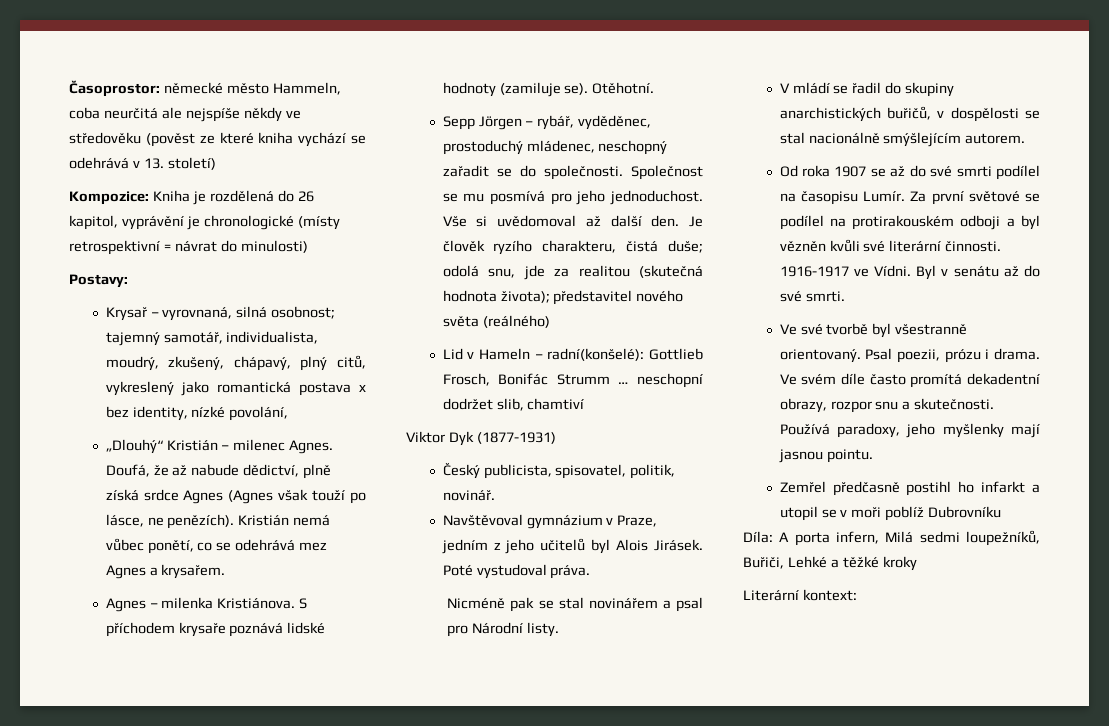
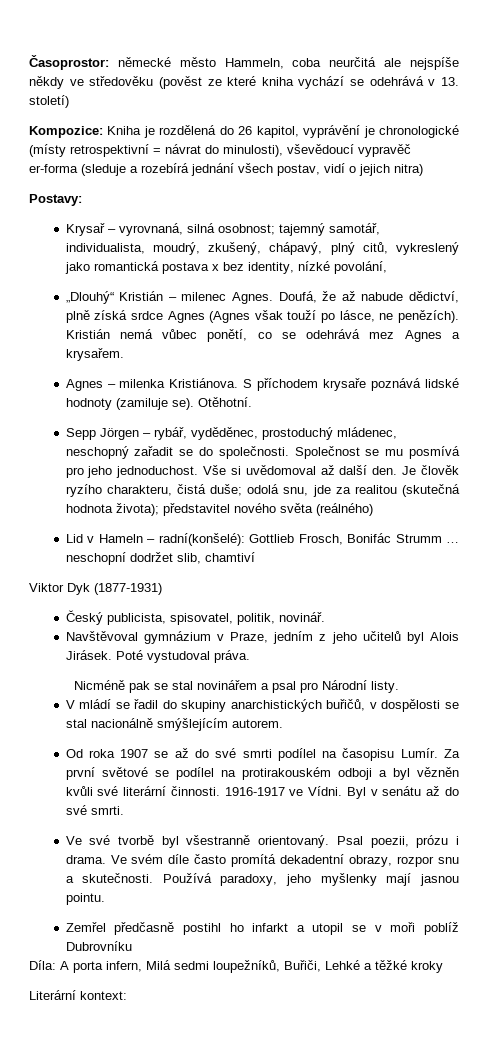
- Kompozice: Kniha je rozdělená do 26 kapitol, vyprávění je chronologické (místy retrospektivní = návrat do minulosti)
+ Kompozice: Kniha je rozdělená do 26 kapitol, vyprávění je chronologické (místy retrospektivní = návrat do minulosti), vševědoucí vypravěč er-forma (sleduje a rozebírá jednání všech postav, vidí o jejich nitra)

